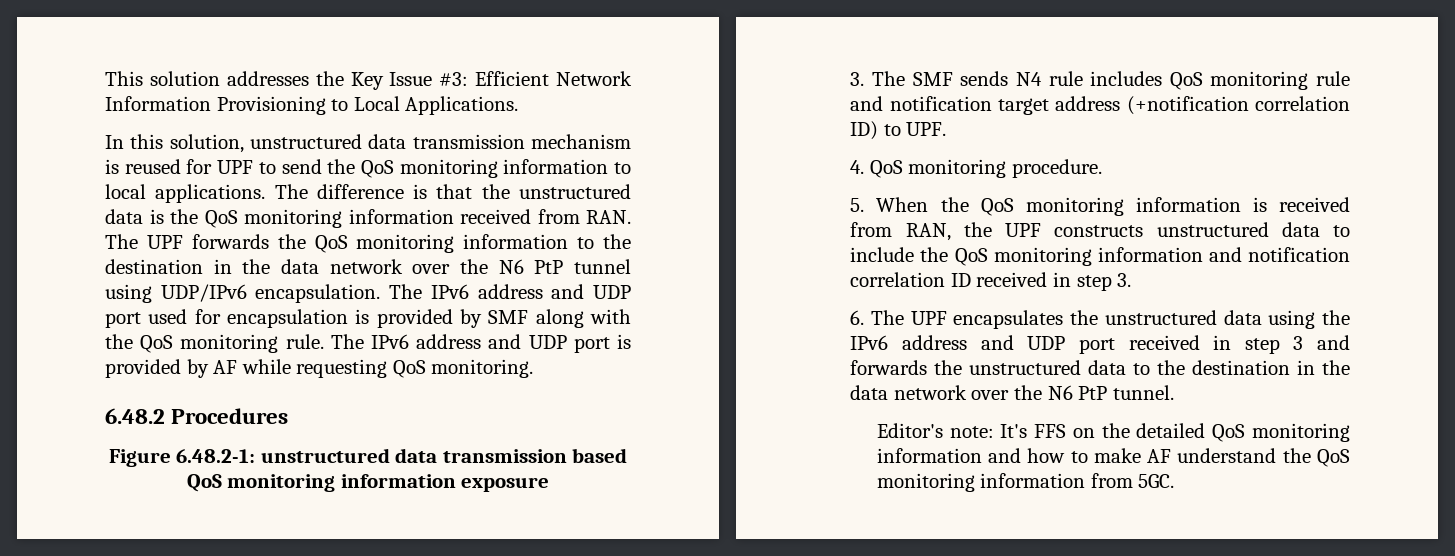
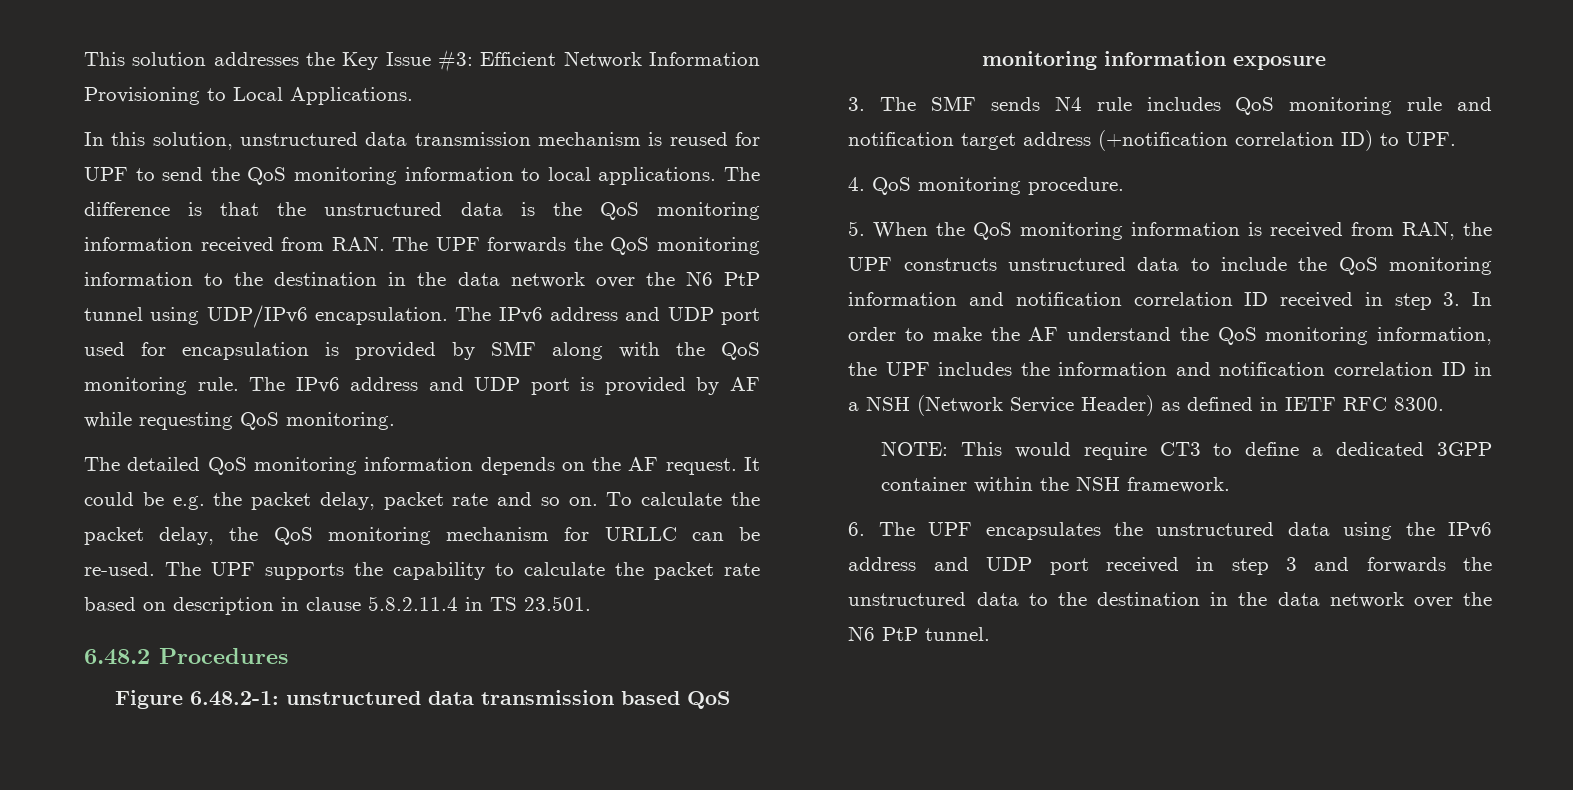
+ The detailed QoS monitoring information depends on the AF request. It could be e.g. the packet delay, packet rate and so on. To calculate the packet delay, the QoS monitoring mechanism for URLLC can be re-used. The UPF supports the capability to calculate the packet rate based on description in clause 5.8.2.11.4 in TS 23.501.
- 5. When the QoS monitoring information is received from RAN, the UPF constructs unstructured data to include the QoS monitoring information and notification correlation ID received in step 3.
+ 5. When the QoS monitoring information is received from RAN, the UPF constructs unstructured data to include the QoS monitoring information and notification correlation ID received in step 3. In order to make the AF understand the QoS monitoring information, the UPF includes the information and notification correlation ID in a NSH (Network Service Header) as defined in IETF RFC 8300.
+ NOTE: This would require CT3 to define a dedicated 3GPP container within the NSH framework.
- Editor's note: It's FFS on the detailed QoS monitoring information and how to make AF understand the QoS monitoring information from 5GC.

